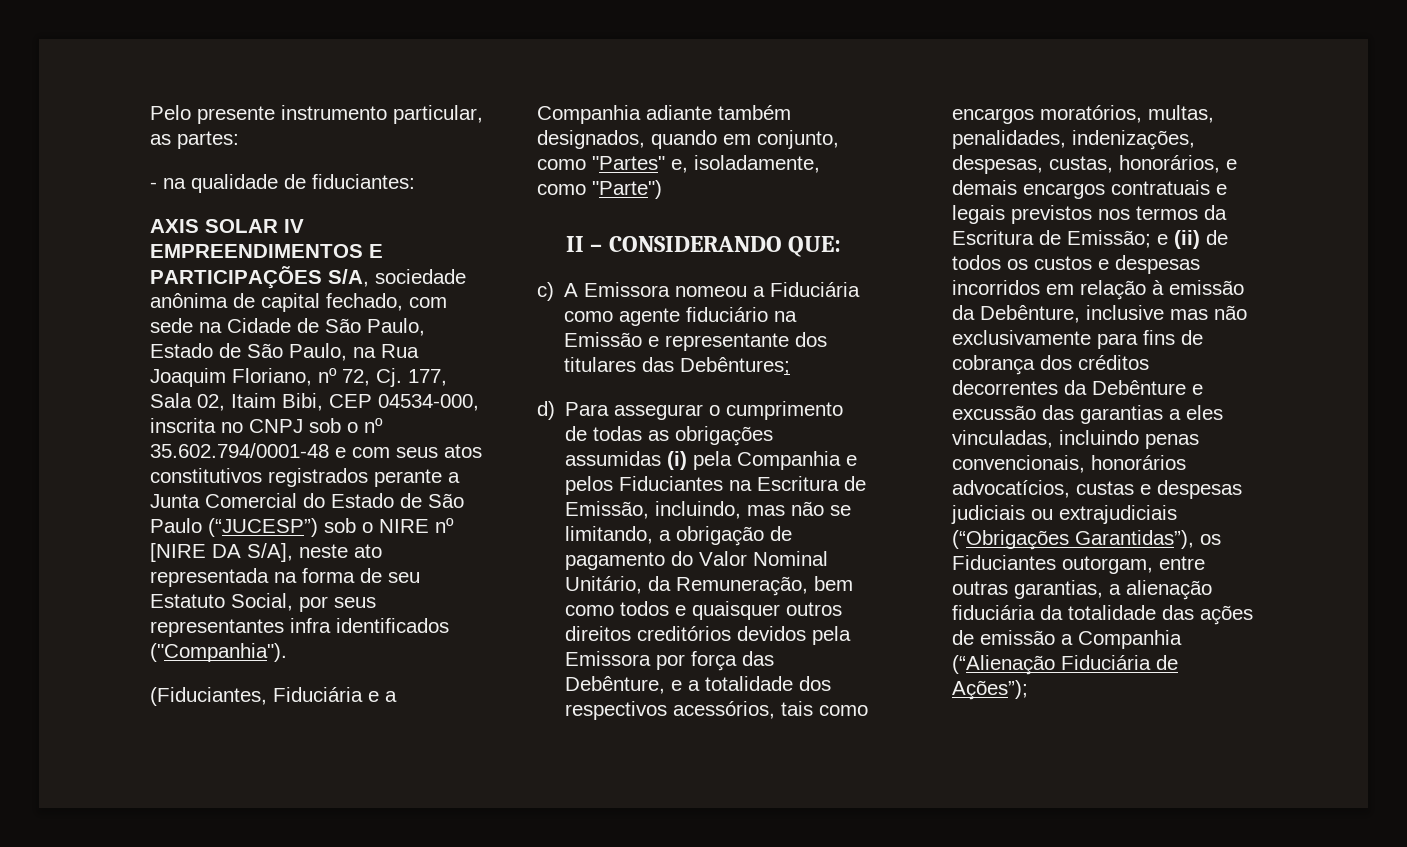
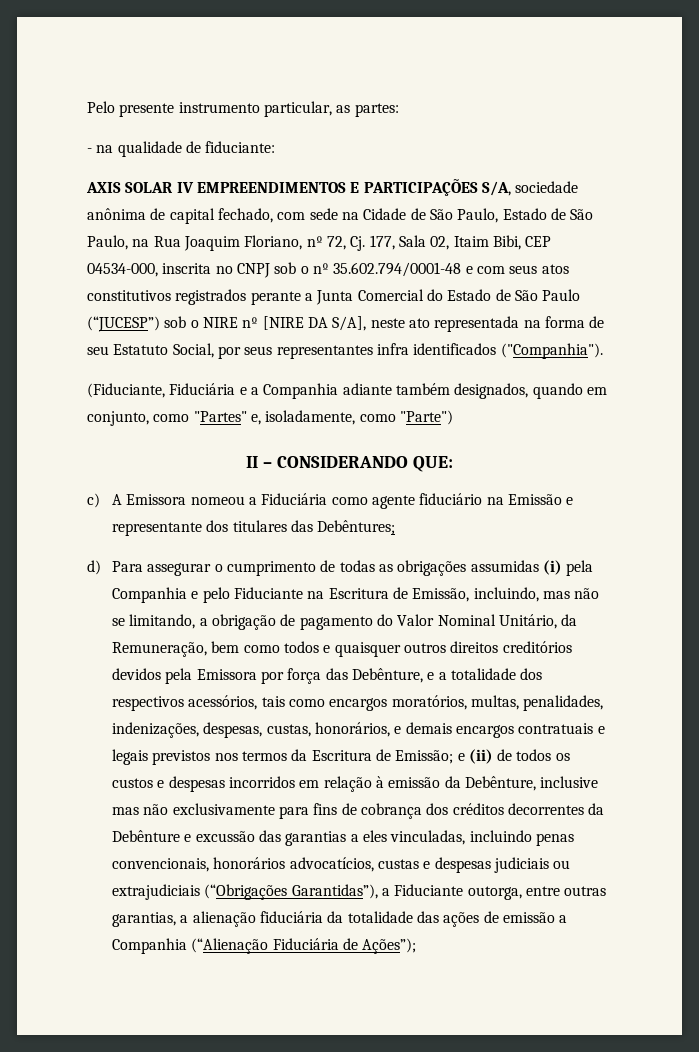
- - na qualidade de fiduciantes:
+ - na qualidade de fiduciante:
- (Fiduciantes, Fiduciária e a Companhia adiante também designados, quando em conjunto, como "Partes" e, isoladamente, como "Parte")
+ (Fiduciante, Fiduciária e a Companhia adiante também designados, quando em conjunto, como "Partes" e, isoladamente, como "Parte")
- d) Para assegurar o cumprimento de todas as obrigações assumidas (i) pela Companhia e pelos Fiduciantes na Escritura de Emissão, incluindo, mas não se limitando, a obrigação de pagamento do Valor Nominal Unitário, da Remuneração, bem como todos e quaisquer outros direitos creditórios devidos pela Emissora por força das Debênture, e a totalidade dos respectivos acessórios, tais como encargos moratórios, multas, penalidades, indenizações, despesas, custas, honorários, e demais encargos contratuais e legais previstos nos termos da Escritura de Emissão;
+ d) Para assegurar o cumprimento de todas as obrigações assumidas (i) pela Companhia e pelo Fiduciante na Escritura de Emissão, incluindo, mas não se limitando, a obrigação de pagamento do Valor Nominal Unitário, da Remuneração, bem como todos e quaisquer outros direitos creditórios devidos pela Emissora por força das Debênture, e a totalidade dos respectivos acessórios, tais como encargos moratórios, multas, penalidades, indenizações, despesas, custas, honorários, e demais encargos contratuais e legais previstos nos termos da Escritura de Emissão;
- e (ii) de todos os custos e despesas incorridos em relação à emissão da Debênture, inclusive mas não exclusivamente para fins de cobrança dos créditos decorrentes da Debênture e excussão das garantias a eles vinculadas, incluindo penas convencionais, honorários advocatícios, custas e despesas judiciais ou extrajudiciais (“Obrigações Garantidas”), os Fiduciantes outorgam, entre outras garantias, a alienação fiduciária da totalidade das ações de emissão a Companhia (“Alienação Fiduciária de Ações”);
+ e (ii) de todos os custos e despesas incorridos em relação à emissão da Debênture, inclusive mas não exclusivamente para fins de cobrança dos créditos decorrentes da Debênture e excussão das garantias a eles vinculadas, incluindo penas convencionais, honorários advocatícios, custas e despesas judiciais ou extrajudiciais (“Obrigações Garantidas”), a Fiduciante outorga, entre outras garantias, a alienação fiduciária da totalidade das ações de emissão a Companhia (“Alienação Fiduciária de Ações”);

